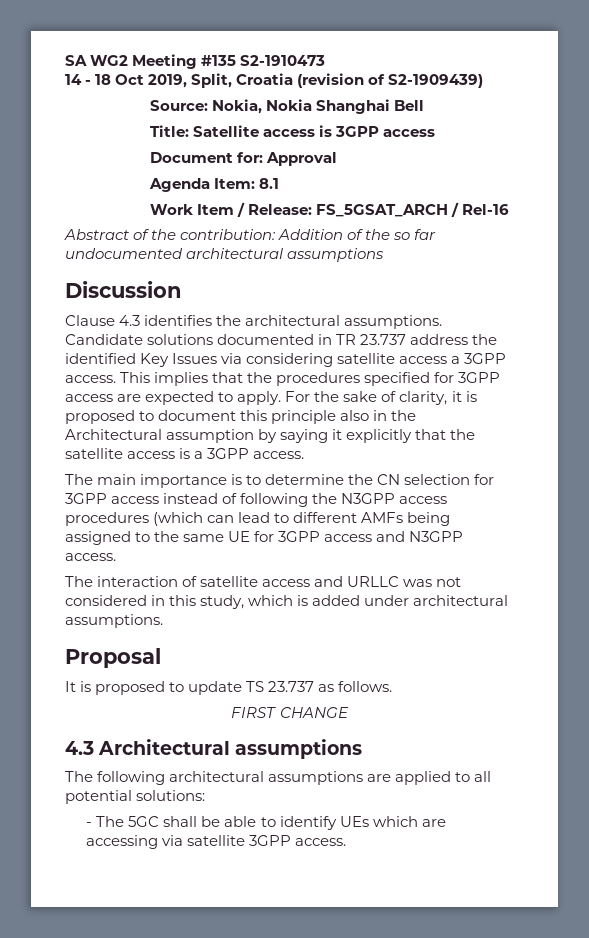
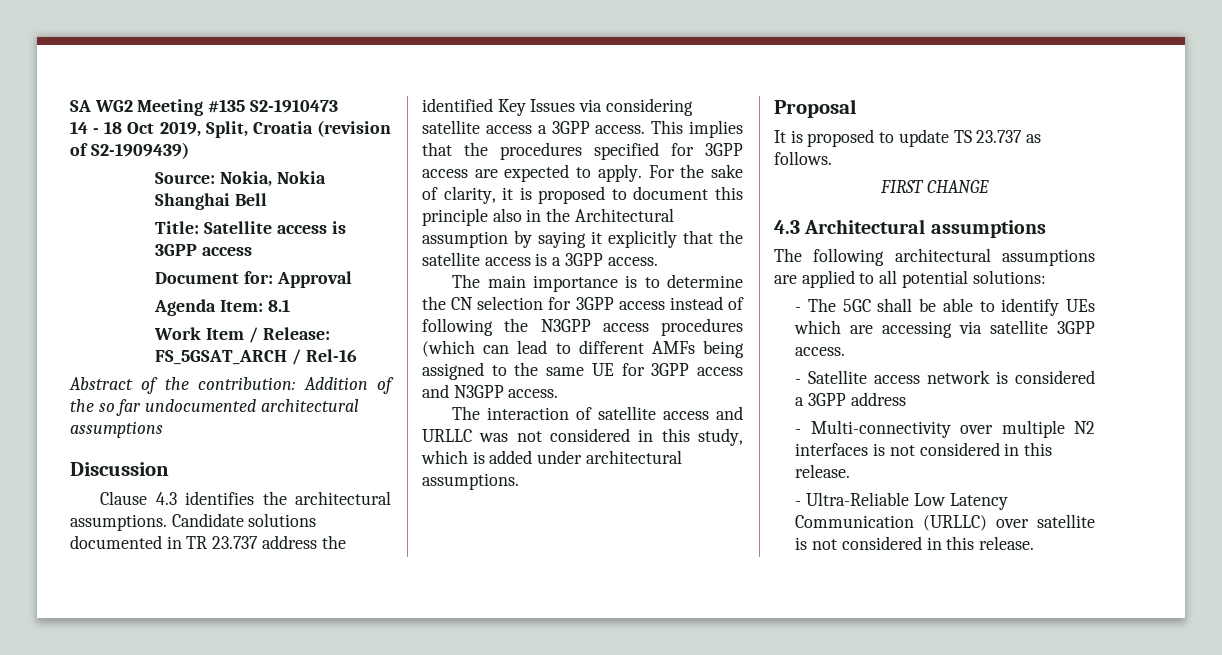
+ - Satellite access network is considered a 3GPP address
+ - Multi-connectivity over multiple N2 interfaces is not considered in this release.
+ - Ultra-Reliable Low Latency Communication (URLLC) over satellite is not considered in this release.

